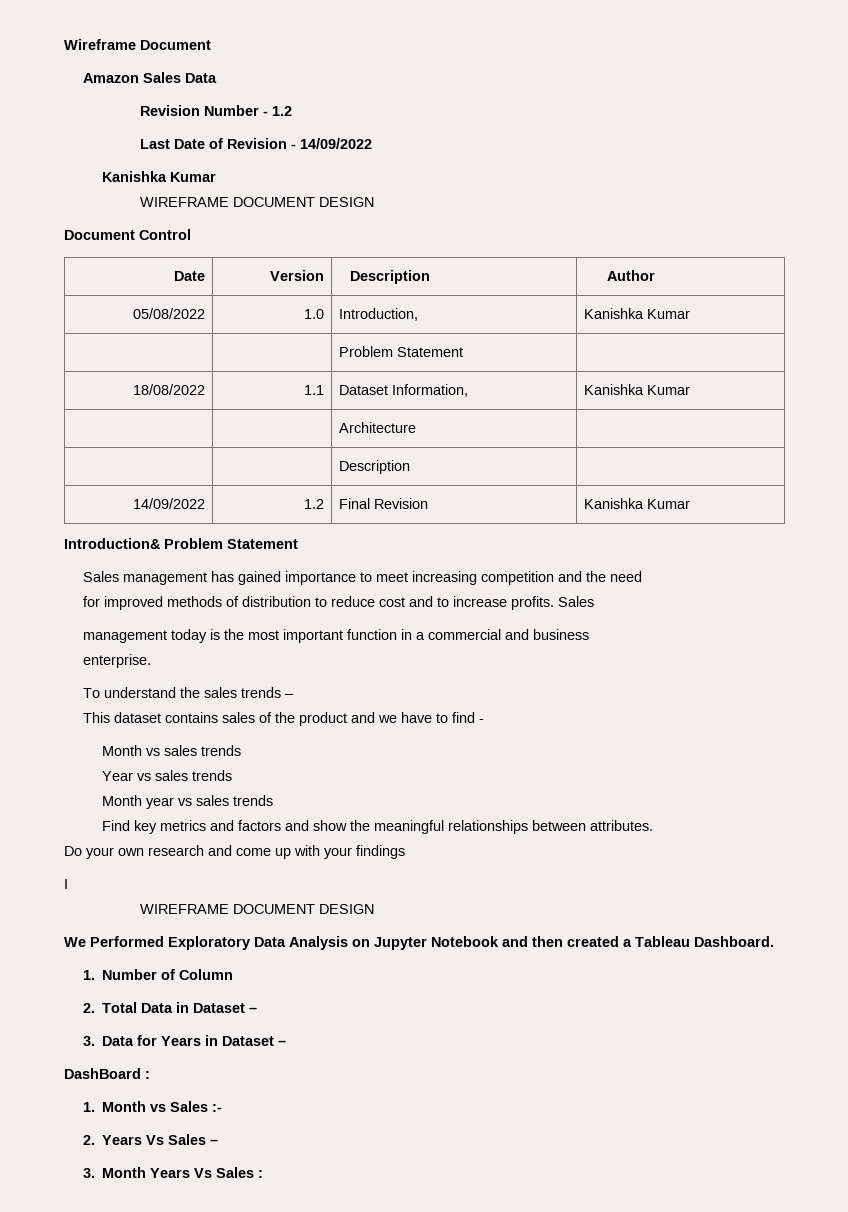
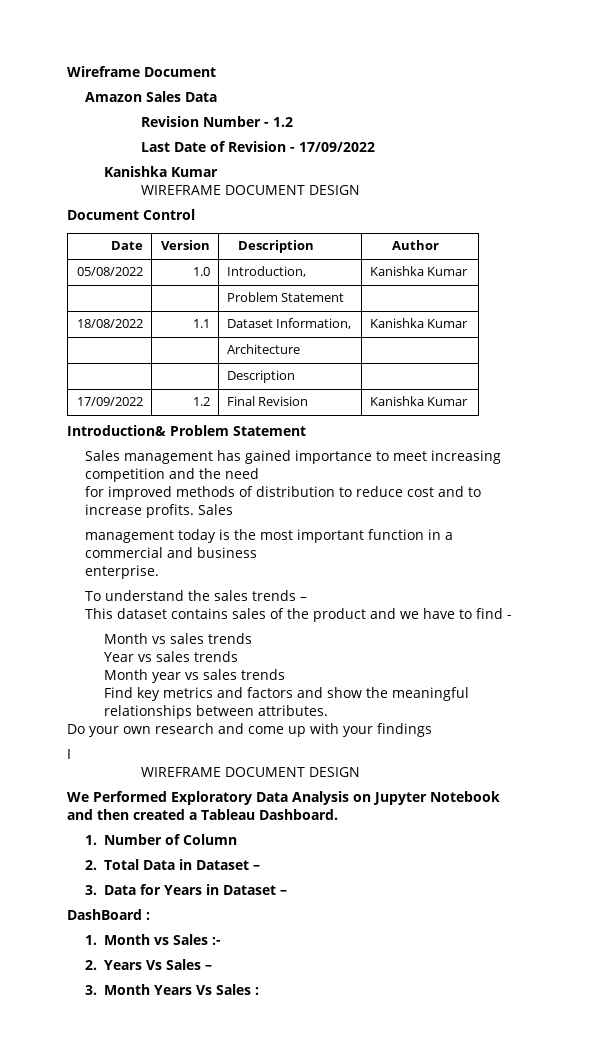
- Last Date of Revision - 14/09/2022
+ Last Date of Revision - 17/09/2022
- 14/09/2022 | 1.2 | Final Revision | Kanishka Kumar
+ 17/09/2022 | 1.2 | Final Revision | Kanishka Kumar

